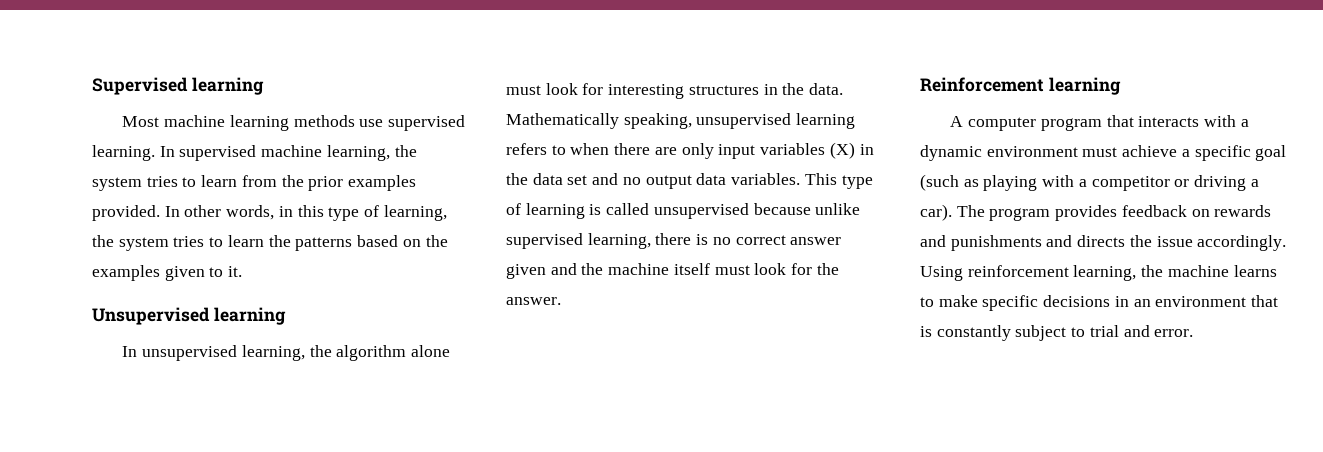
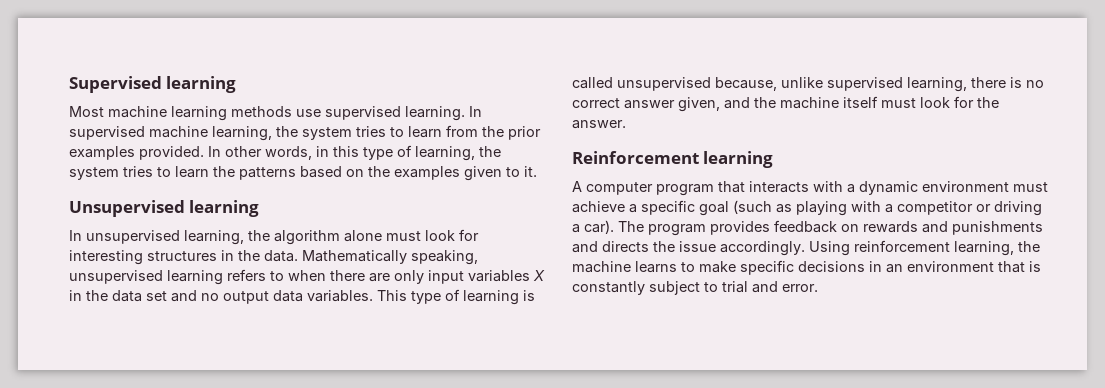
- Mathematically speaking, unsupervised learning refers to when there are only input variables (X) in the data set and no output data variables.
+ Mathematically speaking, unsupervised learning refers to when there are only input variables X in the data set and no output data variables.
- This type of learning is called unsupervised because unlike supervised learning, there is no correct answer given and the machine itself must look for the answer.
+ This type of learning is called unsupervised because, unlike supervised learning, there is no correct answer given, and the machine itself must look for the answer.

